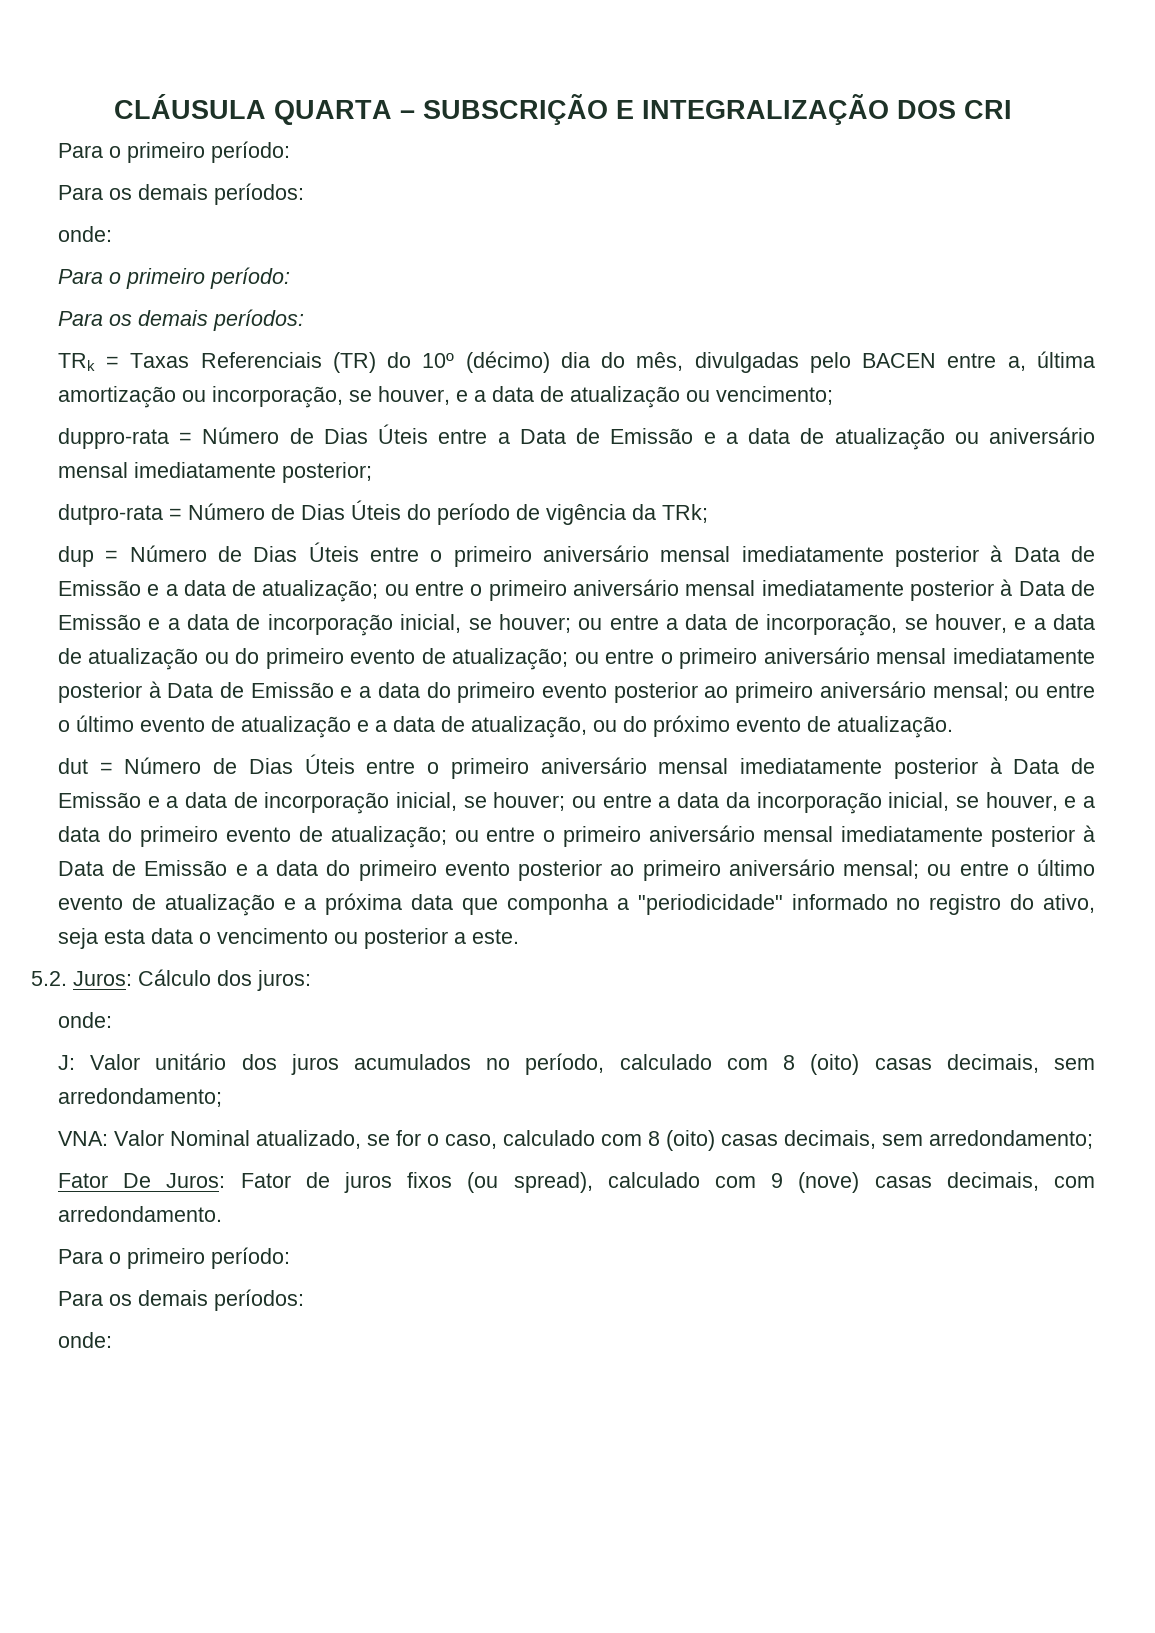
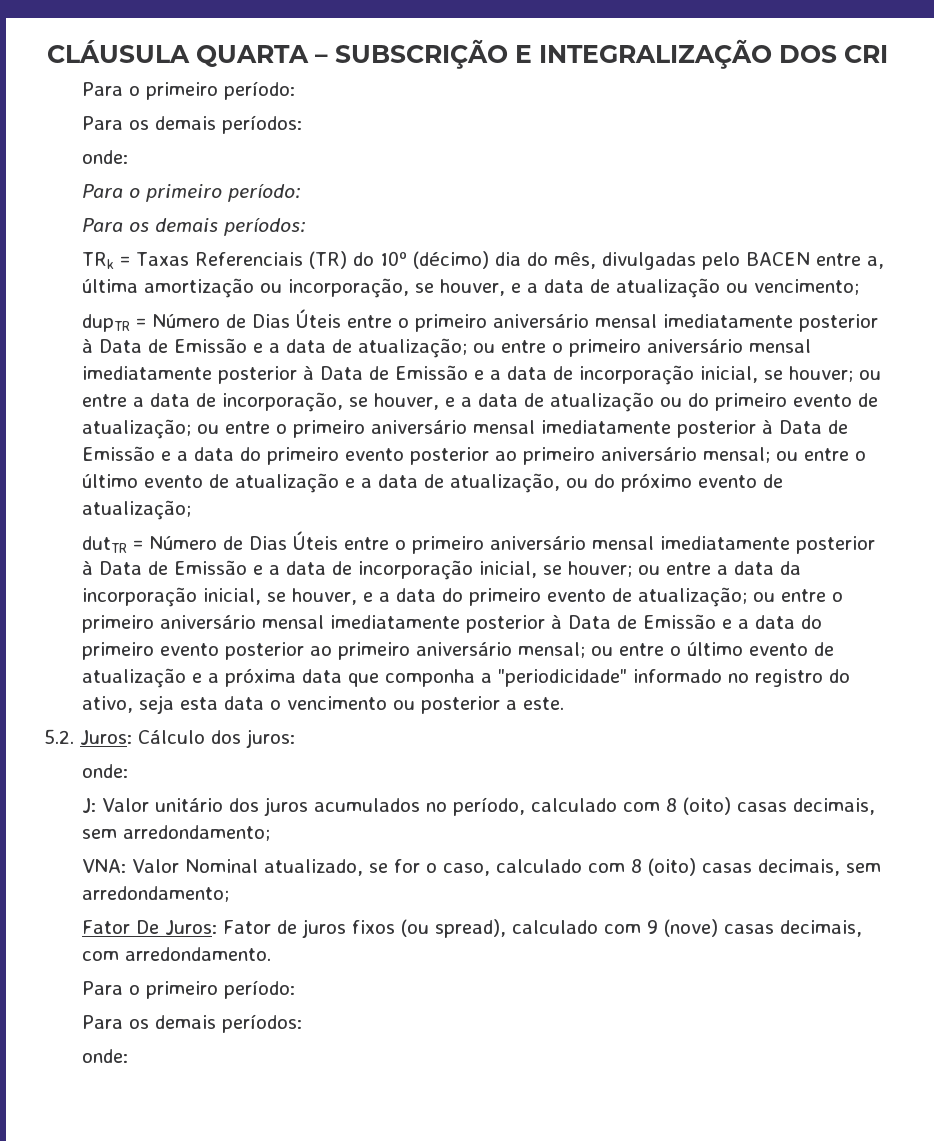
- duppro-rata = Número de Dias Úteis entre a Data de Emissão e a data de atualização ou aniversário mensal imediatamente posterior;
- dutpro-rata = Número de Dias Úteis do período de vigência da TRk;
- dup = Número de Dias Úteis entre o primeiro aniversário mensal imediatamente posterior à Data de Emissão e a data de atualização;
+ dupTR = Número de Dias Úteis entre o primeiro aniversário mensal imediatamente posterior à Data de Emissão e a data de atualização;
- ou entre o último evento de atualização e a data de atualização, ou do próximo evento de atualização.
- dut = Número de Dias Úteis entre o primeiro aniversário mensal imediatamente posterior à Data de Emissão e a data de incorporação inicial, se houver;
+ ou entre o último evento de atualização e a data de atualização, ou do próximo evento de atualização;
+ dutTR = Número de Dias Úteis entre o primeiro aniversário mensal imediatamente posterior à Data de Emissão e a data de incorporação inicial, se houver;

